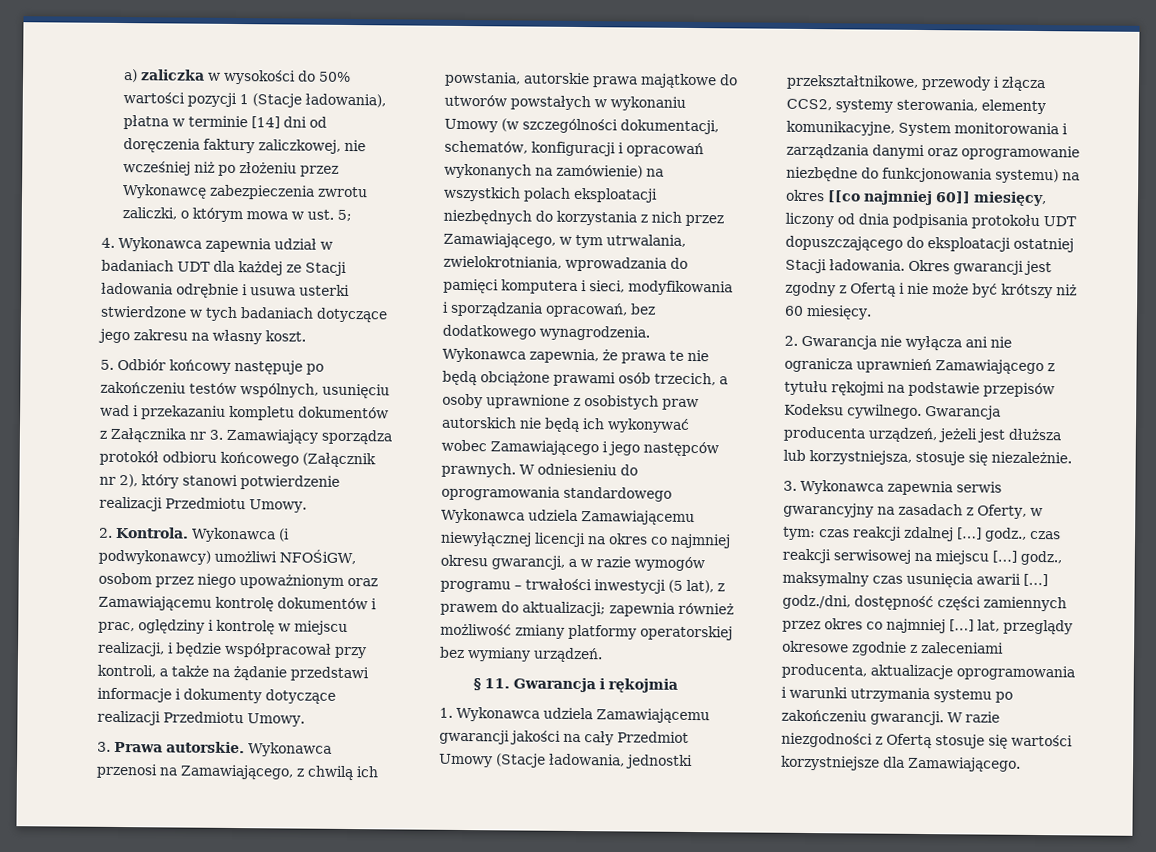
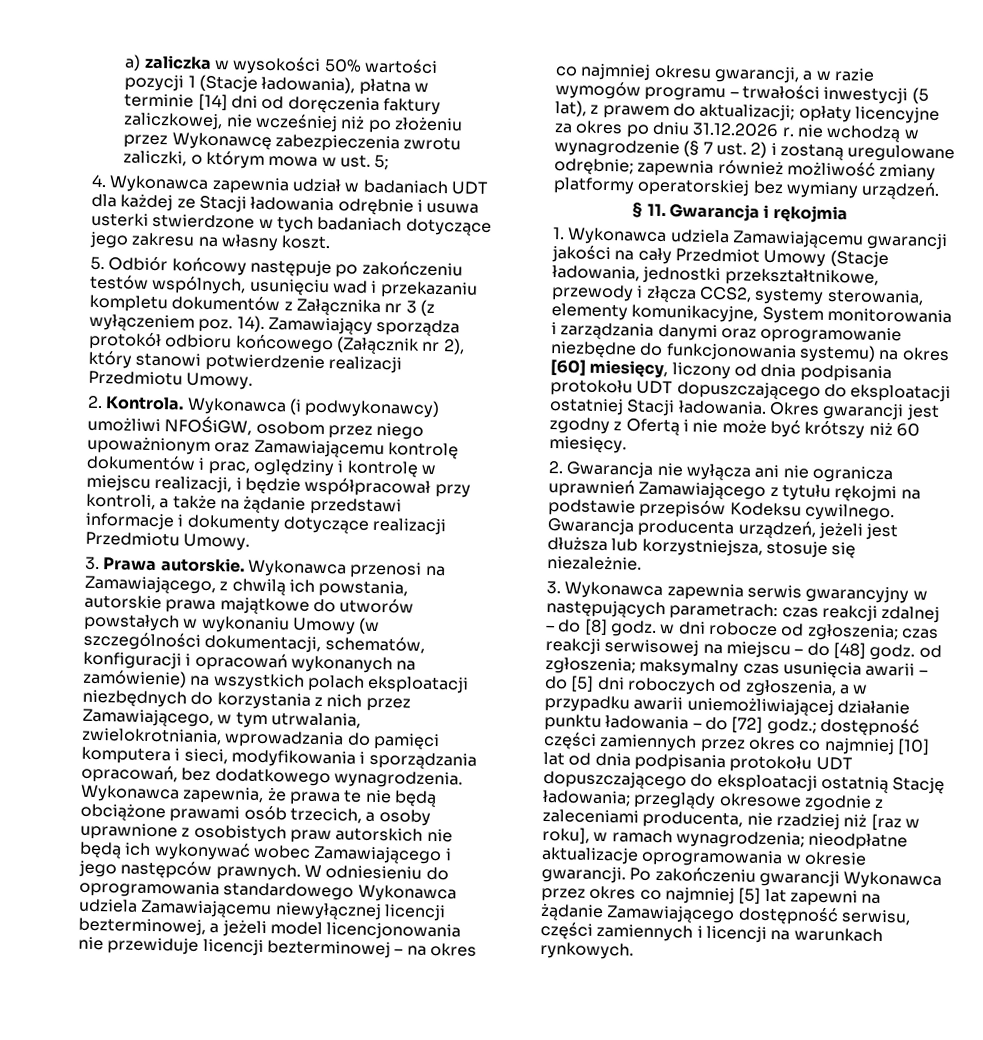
- a) zaliczka w wysokości do 50% wartości pozycji 1 (Stacje ładowania), płatna w terminie [14] dni od doręczenia faktury zaliczkowej, nie wcześniej niż po złożeniu przez Wykonawcę zabezpieczenia zwrotu zaliczki, o którym mowa w ust. 5;
+ a) zaliczka w wysokości 50% wartości pozycji 1 (Stacje ładowania), płatna w terminie [14] dni od doręczenia faktury zaliczkowej, nie wcześniej niż po złożeniu przez Wykonawcę zabezpieczenia zwrotu zaliczki, o którym mowa w ust. 5;
- 5. Odbiór końcowy następuje po zakończeniu testów wspólnych, usunięciu wad i przekazaniu kompletu dokumentów z Załącznika nr 3. Zamawiający sporządza protokół odbioru końcowego (Załącznik nr 2), który stanowi potwierdzenie realizacji Przedmiotu Umowy.
+ 5. Odbiór końcowy następuje po zakończeniu testów wspólnych, usunięciu wad i przekazaniu kompletu dokumentów z Załącznika nr 3 (z wyłączeniem poz. 14). Zamawiający sporządza protokół odbioru końcowego (Załącznik nr 2), który stanowi potwierdzenie realizacji Przedmiotu Umowy.
- W odniesieniu do oprogramowania standardowego Wykonawca udziela Zamawiającemu niewyłącznej licencji na okres co najmniej okresu gwarancji, a w razie wymogów programu – trwałości inwestycji (5 lat), z prawem do aktualizacji; zapewnia również możliwość zmiany platformy operatorskiej bez wymiany urządzeń.
+ W odniesieniu do oprogramowania standardowego Wykonawca udziela Zamawiającemu niewyłącznej licencji bezterminowej, a jeżeli model licencjonowania nie przewiduje licencji bezterminowej – na okres co najmniej okresu gwarancji, a w razie wymogów programu – trwałości inwestycji (5 lat), z prawem do aktualizacji; opłaty licencyjne za okres po dniu 31.12.2026 r. nie wchodzą w wynagrodzenie (§ 7 ust. 2) i zostaną uregulowane odrębnie; zapewnia również możliwość zmiany platformy operatorskiej bez wymiany urządzeń.
- 1. Wykonawca udziela Zamawiającemu gwarancji jakości na cały Przedmiot Umowy (Stacje ładowania, jednostki przekształtnikowe, przewody i złącza CCS2, systemy sterowania, elementy komunikacyjne, System monitorowania i zarządzania danymi oraz oprogramowanie niezbędne do funkcjonowania systemu) na okres [[co najmniej 60]] miesięcy, liczony od dnia podpisania protokołu UDT dopuszczającego do eksploatacji ostatniej Stacji ładowania.
+ 1. Wykonawca udziela Zamawiającemu gwarancji jakości na cały Przedmiot Umowy (Stacje ładowania, jednostki przekształtnikowe, przewody i złącza CCS2, systemy sterowania, elementy komunikacyjne, System monitorowania i zarządzania danymi oraz oprogramowanie niezbędne do funkcjonowania systemu) na okres [60] miesięcy, liczony od dnia podpisania protokołu UDT dopuszczającego do eksploatacji ostatniej Stacji ładowania.
- 3. Wykonawca zapewnia serwis gwarancyjny na zasadach z Oferty, w tym: czas reakcji zdalnej […] godz., czas reakcji serwisowej na miejscu […] godz., maksymalny czas usunięcia awarii […] godz./dni, dostępność części zamiennych przez okres co najmniej […] lat, przeglądy okresowe zgodnie z zaleceniami producenta, aktualizacje oprogramowania i warunki utrzymania systemu po zakończeniu gwarancji. W razie niezgodności z Ofertą stosuje się wartości korzystniejsze dla Zamawiającego.
+ 3. Wykonawca zapewnia serwis gwarancyjny w następujących parametrach: czas reakcji zdalnej – do [8] godz. w dni robocze od zgłoszenia; czas reakcji serwisowej na miejscu – do [48] godz. od zgłoszenia; maksymalny czas usunięcia awarii – do [5] dni roboczych od zgłoszenia, a w przypadku awarii uniemożliwiającej działanie punktu ładowania – do [72] godz.; dostępność części zamiennych przez okres co najmniej [10] lat od dnia podpisania protokołu UDT dopuszczającego do eksploatacji ostatnią Stację ładowania; przeglądy okresowe zgodnie z zaleceniami producenta, nie rzadziej niż [raz w roku], w ramach wynagrodzenia; nieodpłatne aktualizacje oprogramowania w okresie gwarancji. Po zakończeniu gwarancji Wykonawca przez okres co najmniej [5] lat zapewni na żądanie Zamawiającego dostępność serwisu, części zamiennych i licencji na warunkach rynkowych.

